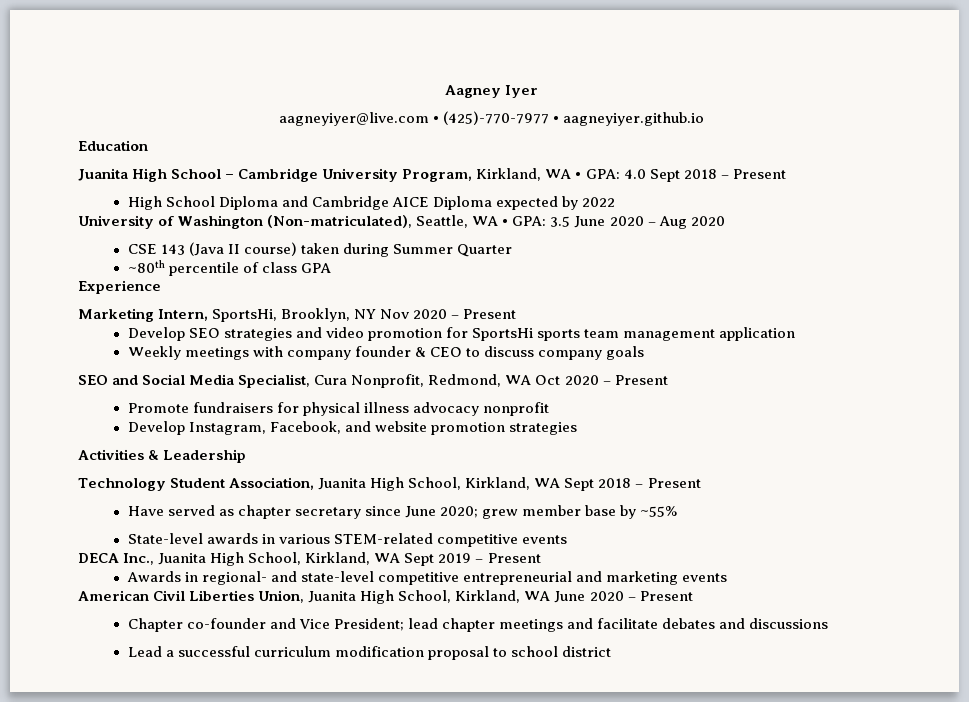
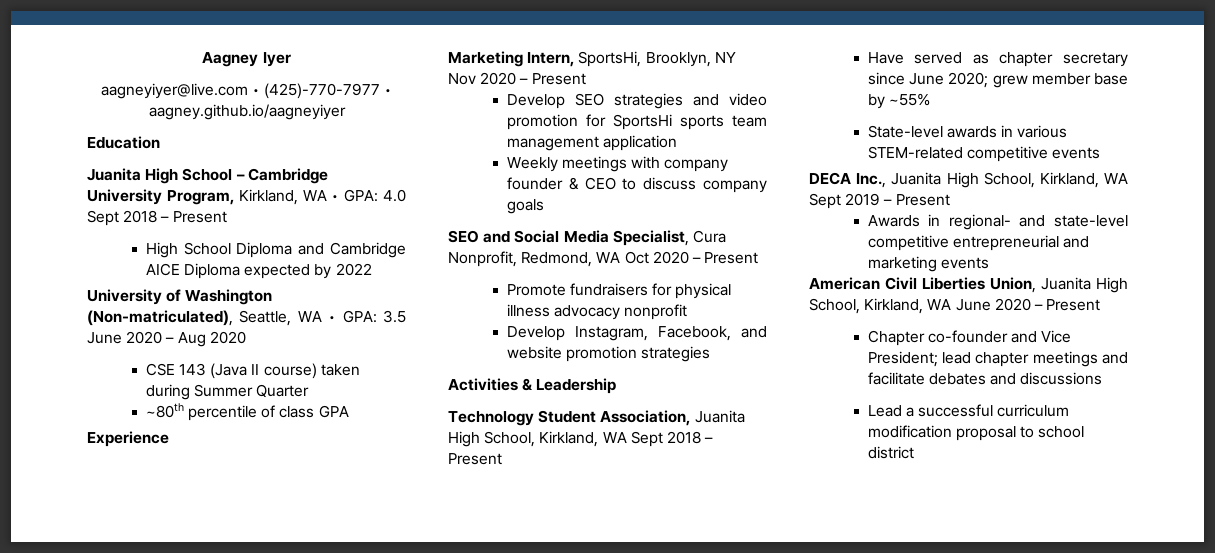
- aagneyiyer@live.com • (425)-770-7977 • aagneyiyer.github.io
+ aagneyiyer@live.com • (425)-770-7977 • aagney.github.io/aagneyiyer

